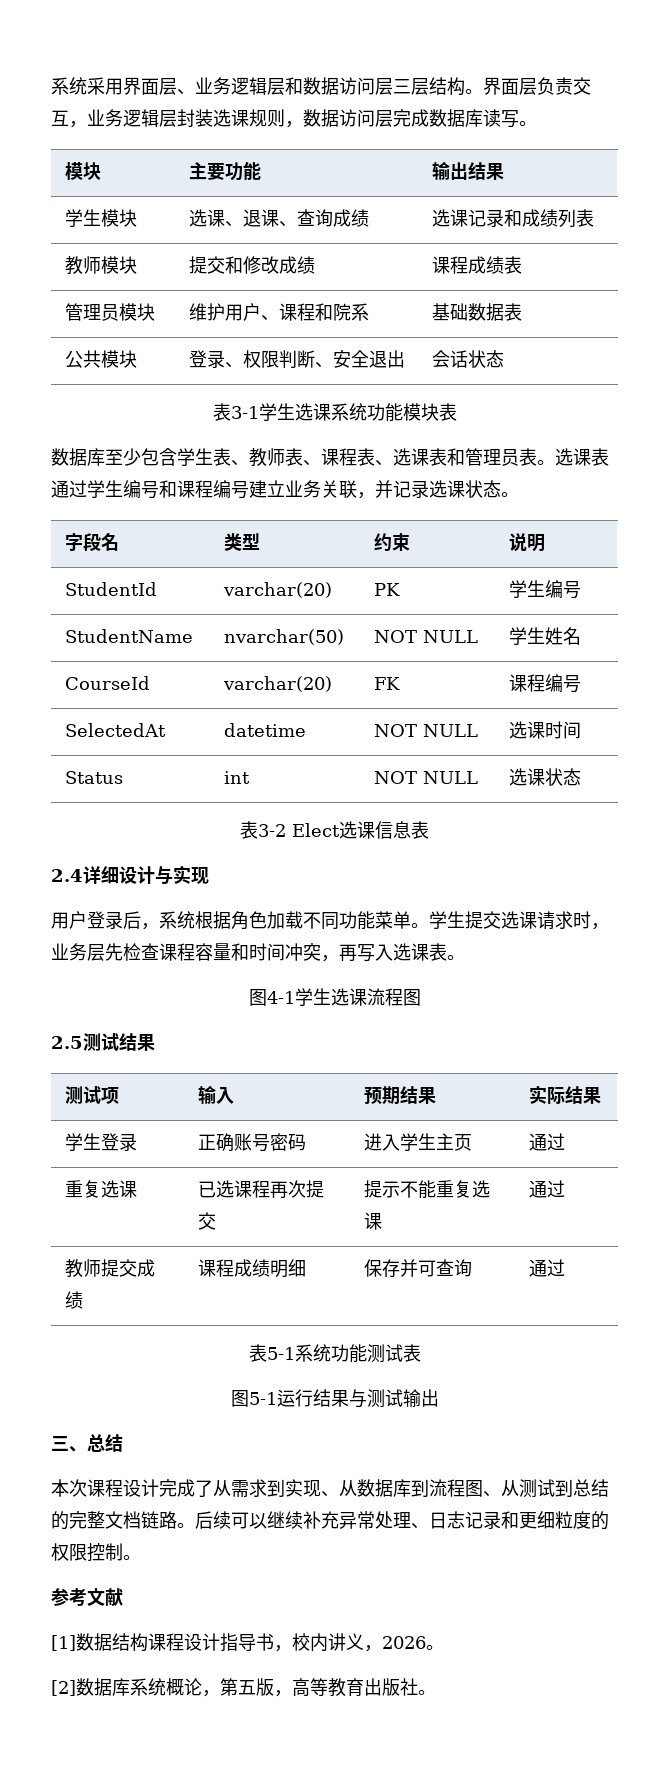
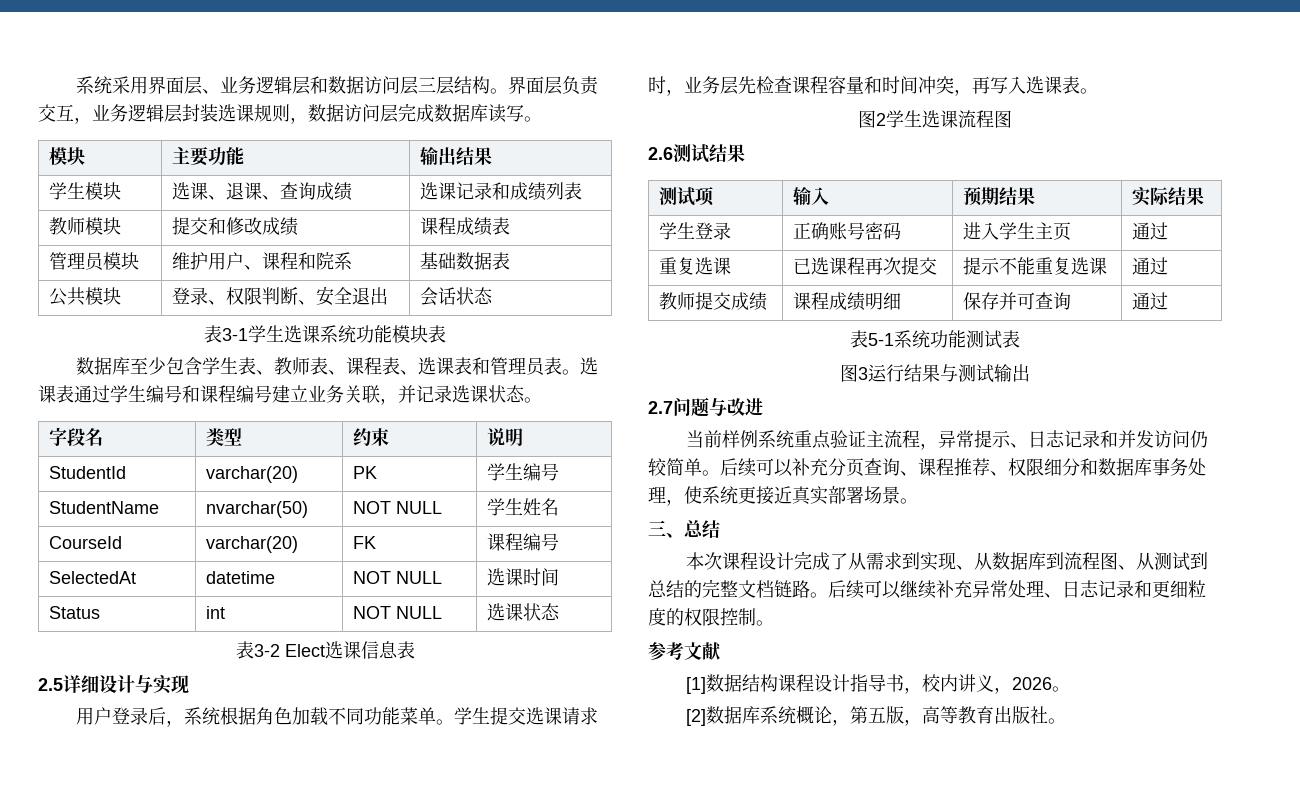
- 2.4详细设计与实现
+ 2.5详细设计与实现
- 图4-1学生选课流程图
+ 图2学生选课流程图
- 2.5测试结果
+ 2.6测试结果
- 图5-1运行结果与测试输出
+ 图3运行结果与测试输出
+ 2.7问题与改进
+ 当前样例系统重点验证主流程，异常提示、日志记录和并发访问仍较简单。后续可以补充分页查询、课程推荐、权限细分和数据库事务处理，使系统更接近真实部署场景。

